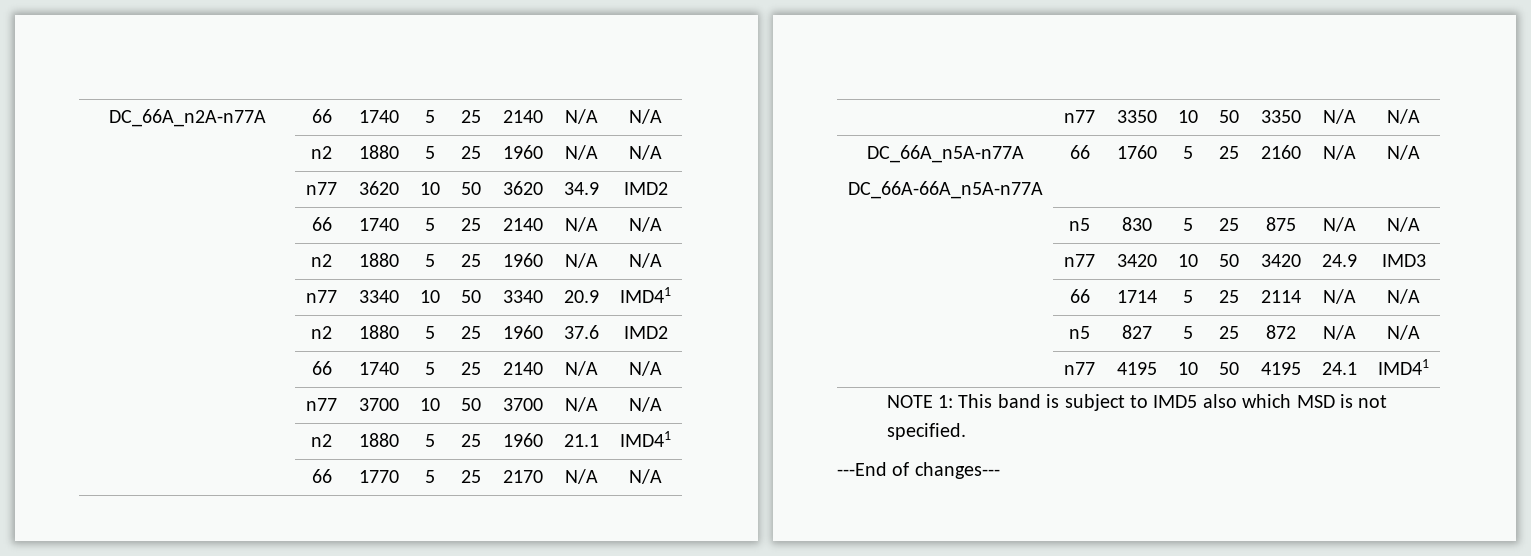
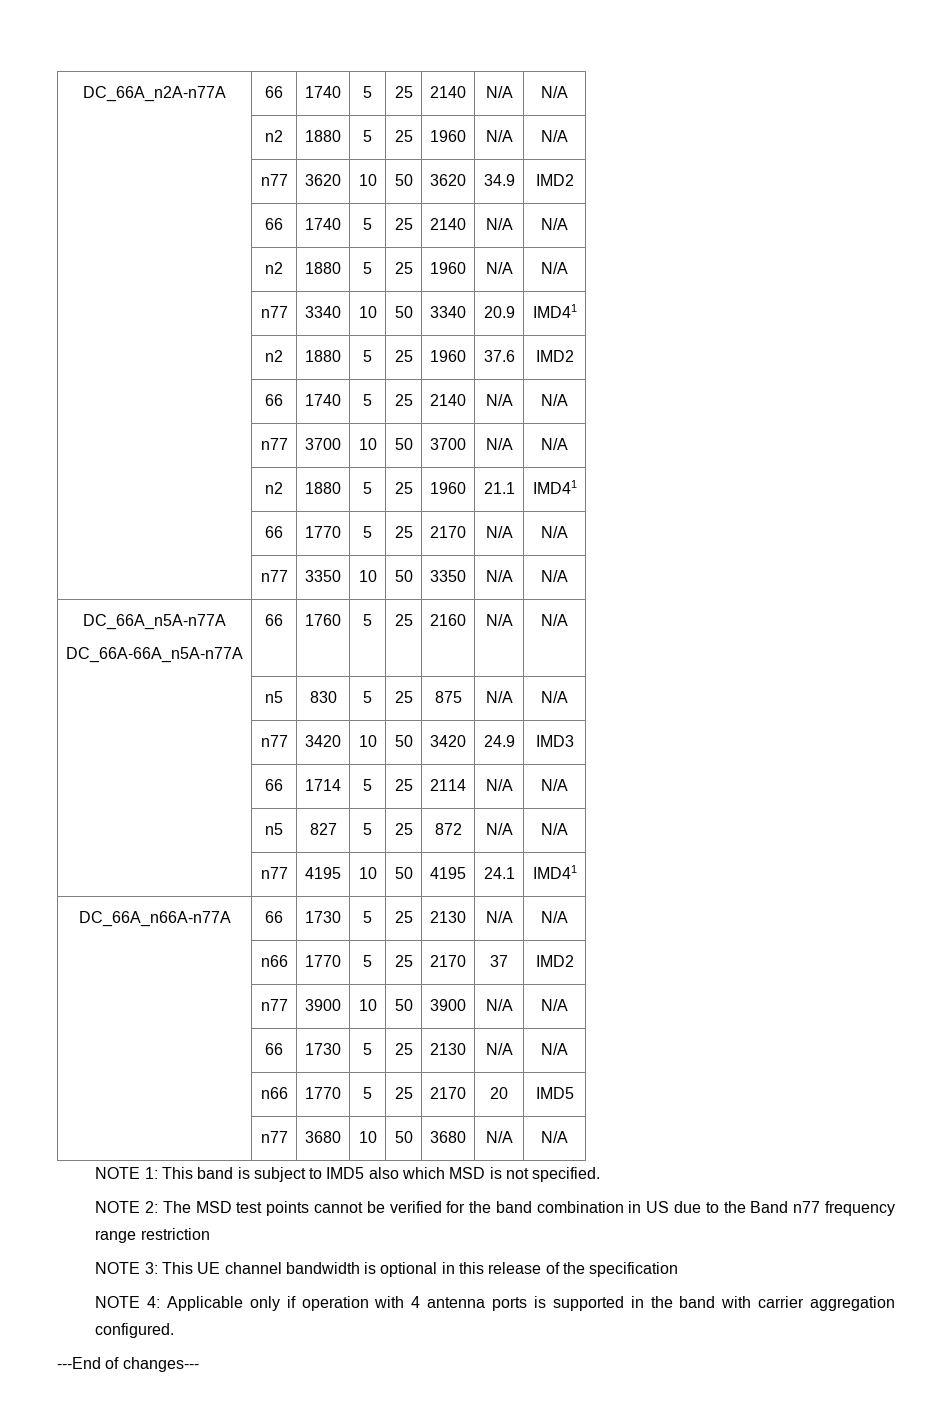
+ DC_66A_n66A-n77A | 66 | 1730 | 5 | 25 | 2130 | N/A | N/A
+ | n66 | 1770 | 5 | 25 | 2170 | 37 | IMD2
+ | n77 | 3900 | 10 | 50 | 3900 | N/A | N/A
+ | 66 | 1730 | 5 | 25 | 2130 | N/A | N/A
+ | n66 | 1770 | 5 | 25 | 2170 | 20 | IMD5
+ | n77 | 3680 | 10 | 50 | 3680 | N/A | N/A
+ NOTE 2: The MSD test points cannot be verified for the band combination in US due to the Band n77 frequency range restriction
+ NOTE 3: This UE channel bandwidth is optional in this release of the specification
+ NOTE 4: Applicable only if operation with 4 antenna ports is supported in the band with carrier aggregation configured.

